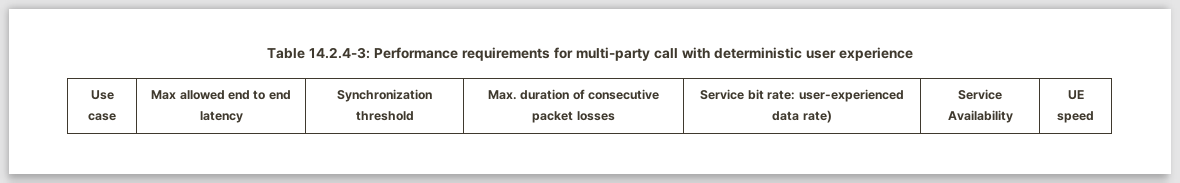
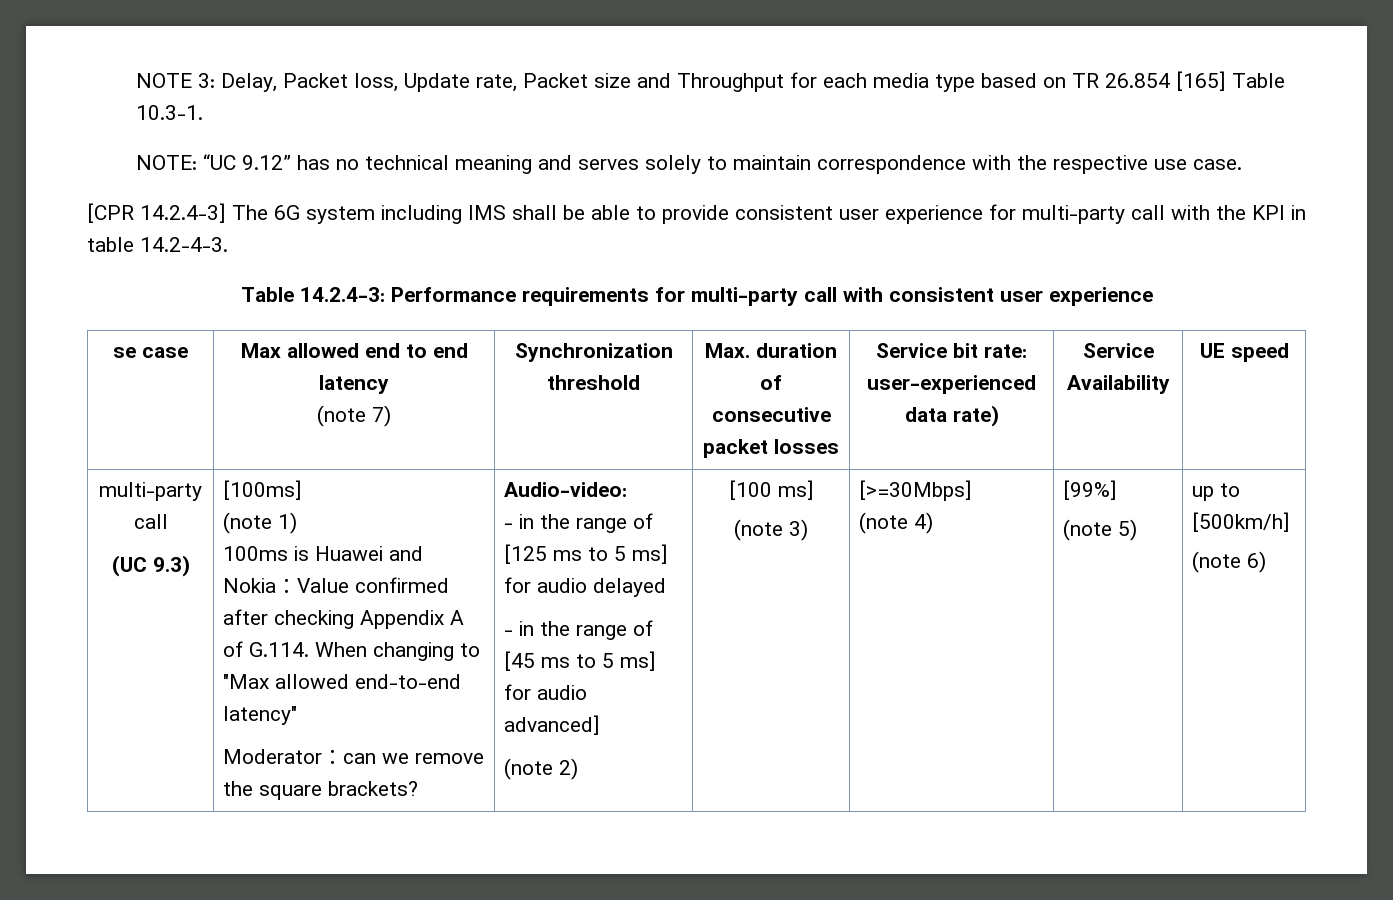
+ NOTE 3: Delay, Packet loss, Update rate, Packet size and Throughput for each media type based on TR 26.854 [165] Table 10.3-1.
+ NOTE: “UC 9.12” has no technical meaning and serves solely to maintain correspondence with the respective use case.
+ [CPR 14.2.4-3] The 6G system including IMS shall be able to provide consistent user experience for multi-party call with the KPI in table 14.2-4-3.
- Table 14.2.4-3: Performance requirements for multi-party call with deterministic user experience
+ Table 14.2.4-3: Performance requirements for multi-party call with consistent user experience
- Use case | Max allowed end to end latency | Synchronization threshold | Max. duration of consecutive packet losses | Service bit rate: user-experienced data rate) | Service Availability | UE speed
+ se case | Max allowed end to end latency
+ (note 7) | Synchronization threshold | Max. duration of consecutive packet losses | Service bit rate: user-experienced data rate) | Service Availability | UE speed
+ multi-party call
+ (UC 9.3) | [100ms]
+ (note 1)
+ 100ms is Huawei and Nokia：Value confirmed after checking Appendix A of G.114. When changing to "Max allowed end-to-end latency"
+ Moderator：can we remove the square brackets? | Audio-video:
+ - in the range of [125 ms to 5 ms] for audio delayed
+ - in the range of [45 ms to 5 ms] for audio advanced]
+ (note 2) | [100 ms]
+ (note 3) | [>=30Mbps]
+ (note 4) | [99%]
+ (note 5) | up to [500km/h]
+ (note 6)

